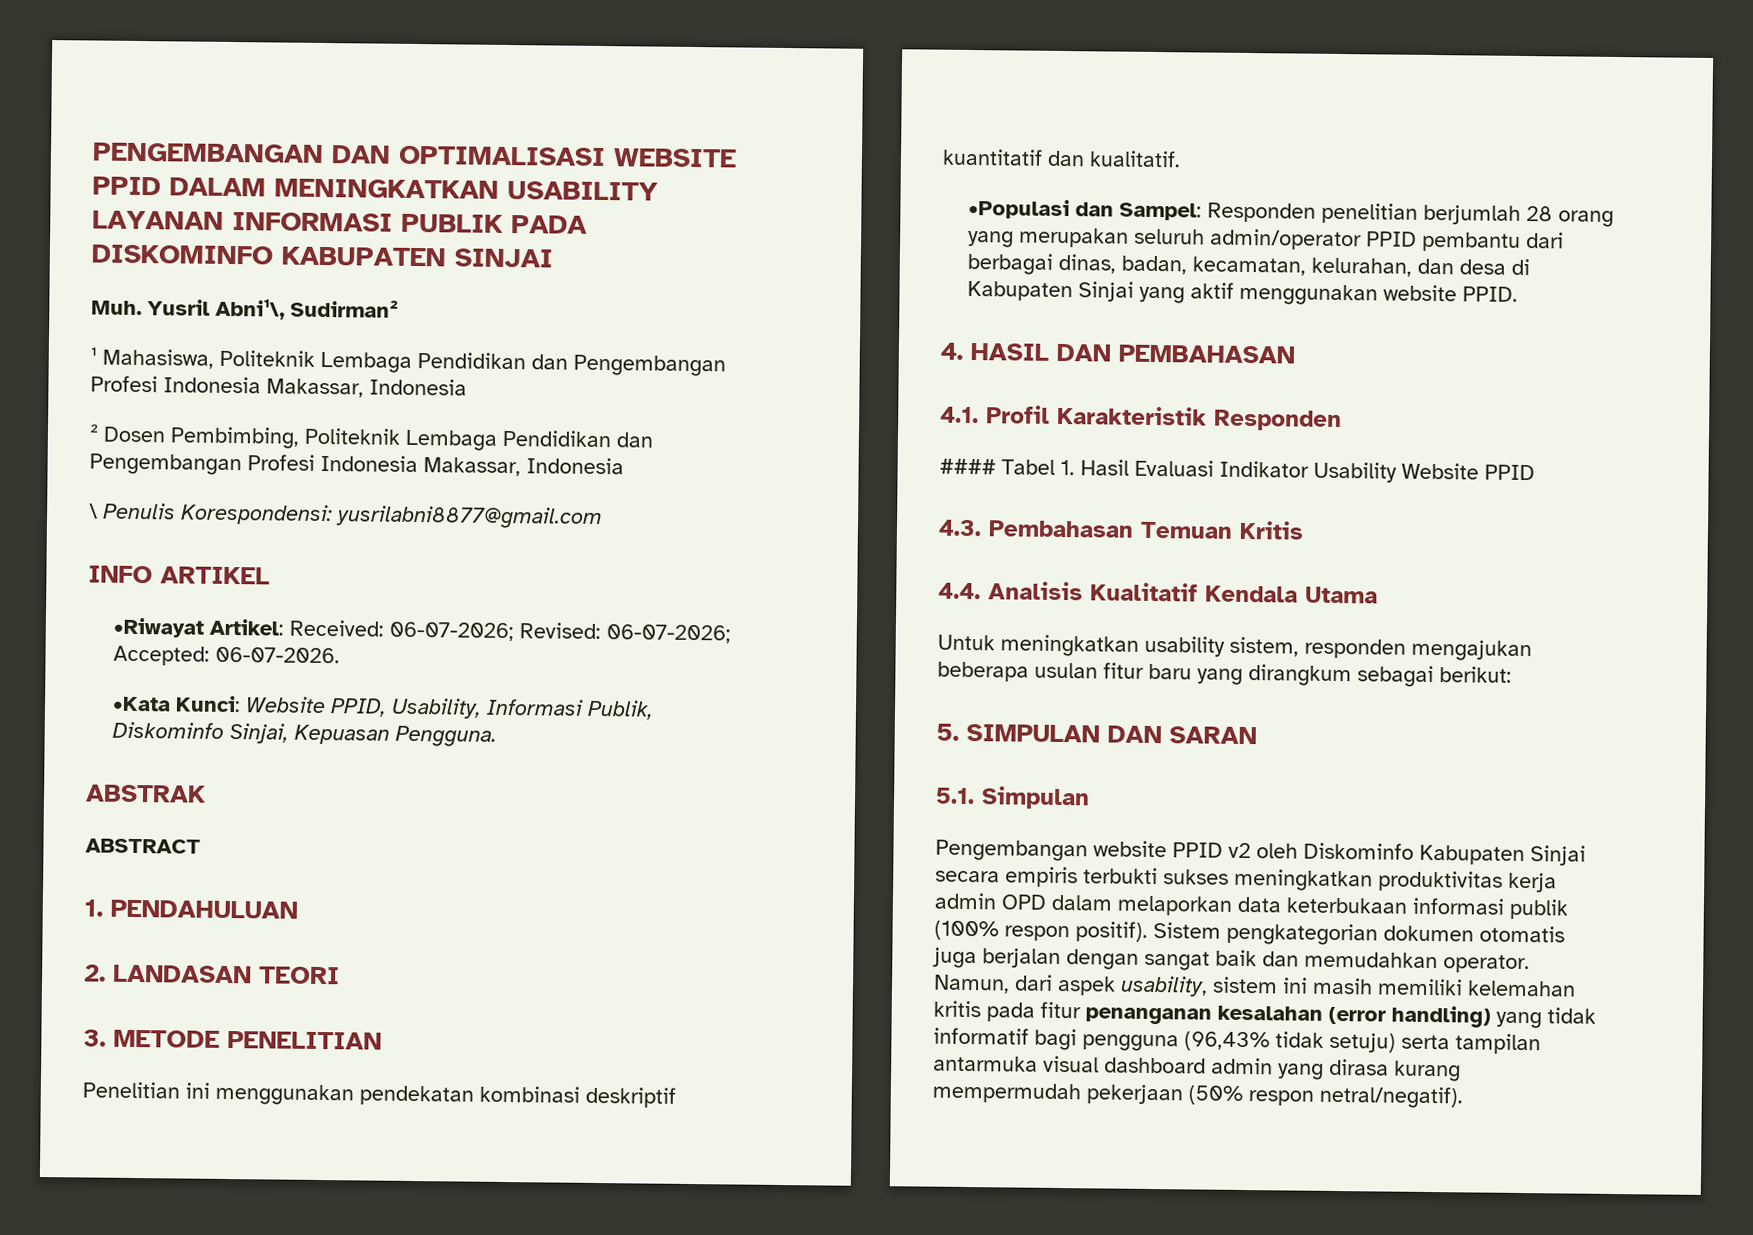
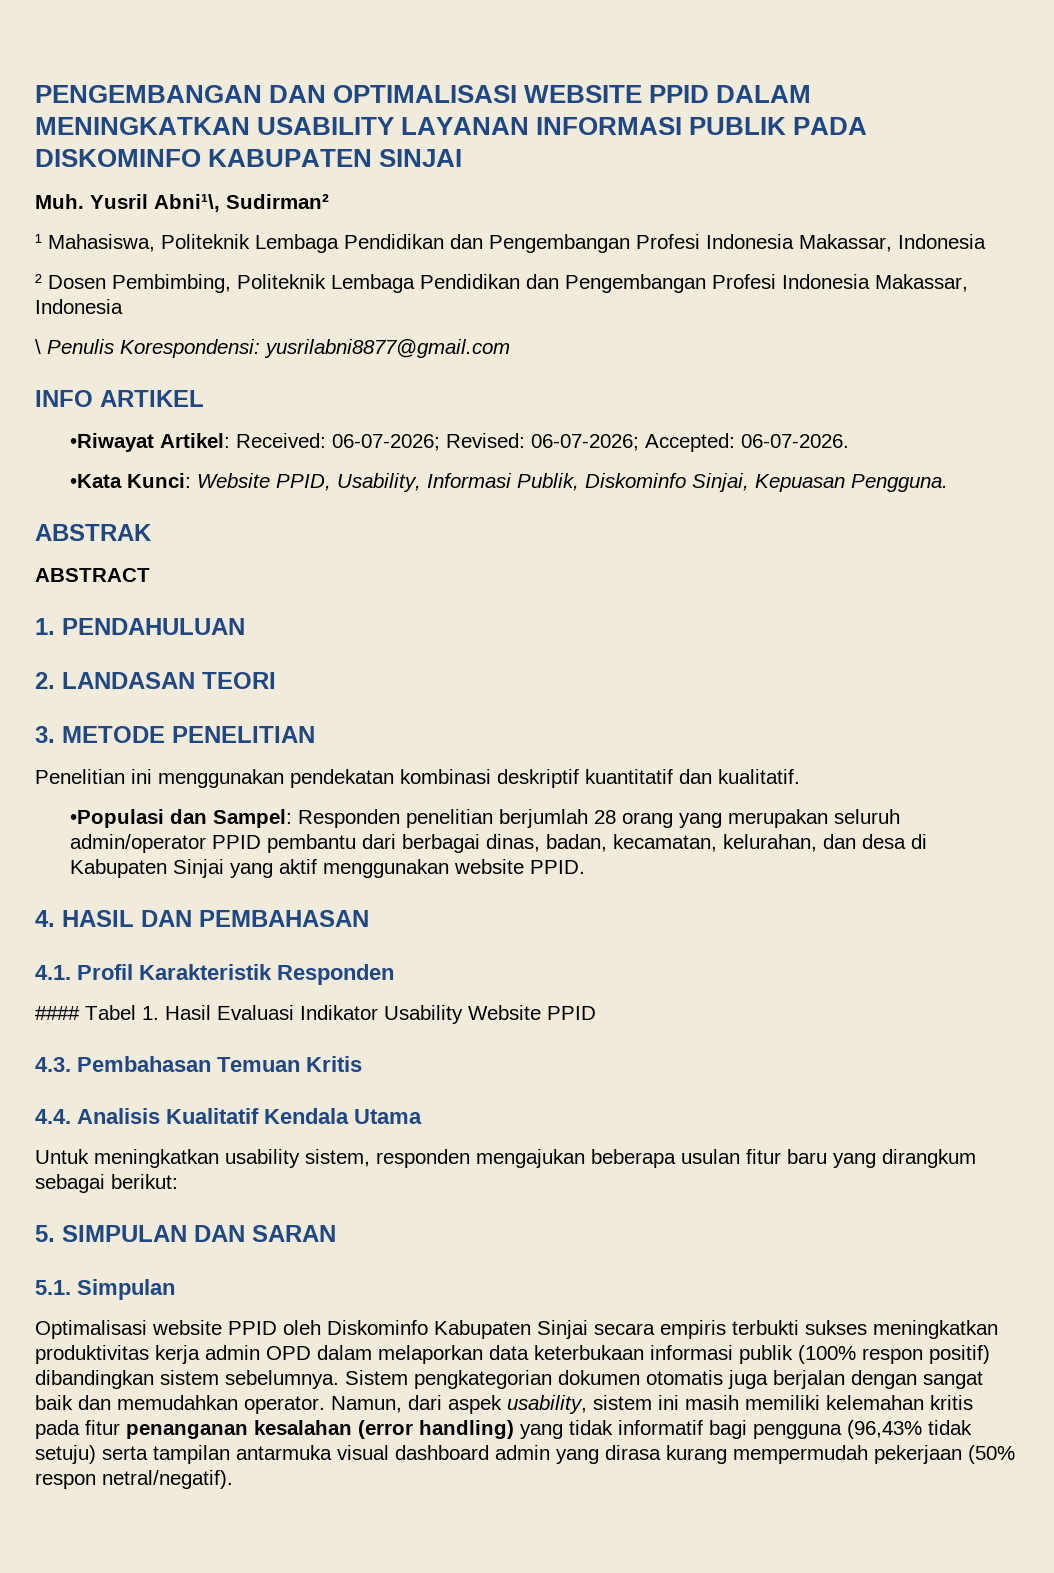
- Pengembangan website PPID v2 oleh Diskominfo Kabupaten Sinjai secara empiris terbukti sukses meningkatkan produktivitas kerja admin OPD dalam melaporkan data keterbukaan informasi publik (100% respon positif).
+ Optimalisasi website PPID oleh Diskominfo Kabupaten Sinjai secara empiris terbukti sukses meningkatkan produktivitas kerja admin OPD dalam melaporkan data keterbukaan informasi publik (100% respon positif) dibandingkan sistem sebelumnya.

